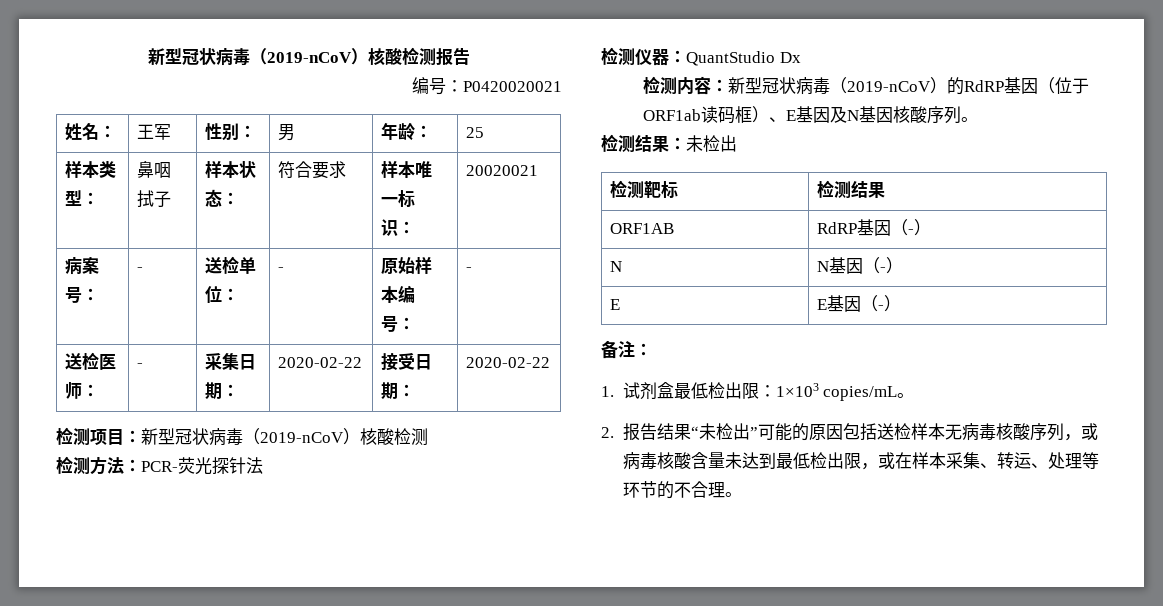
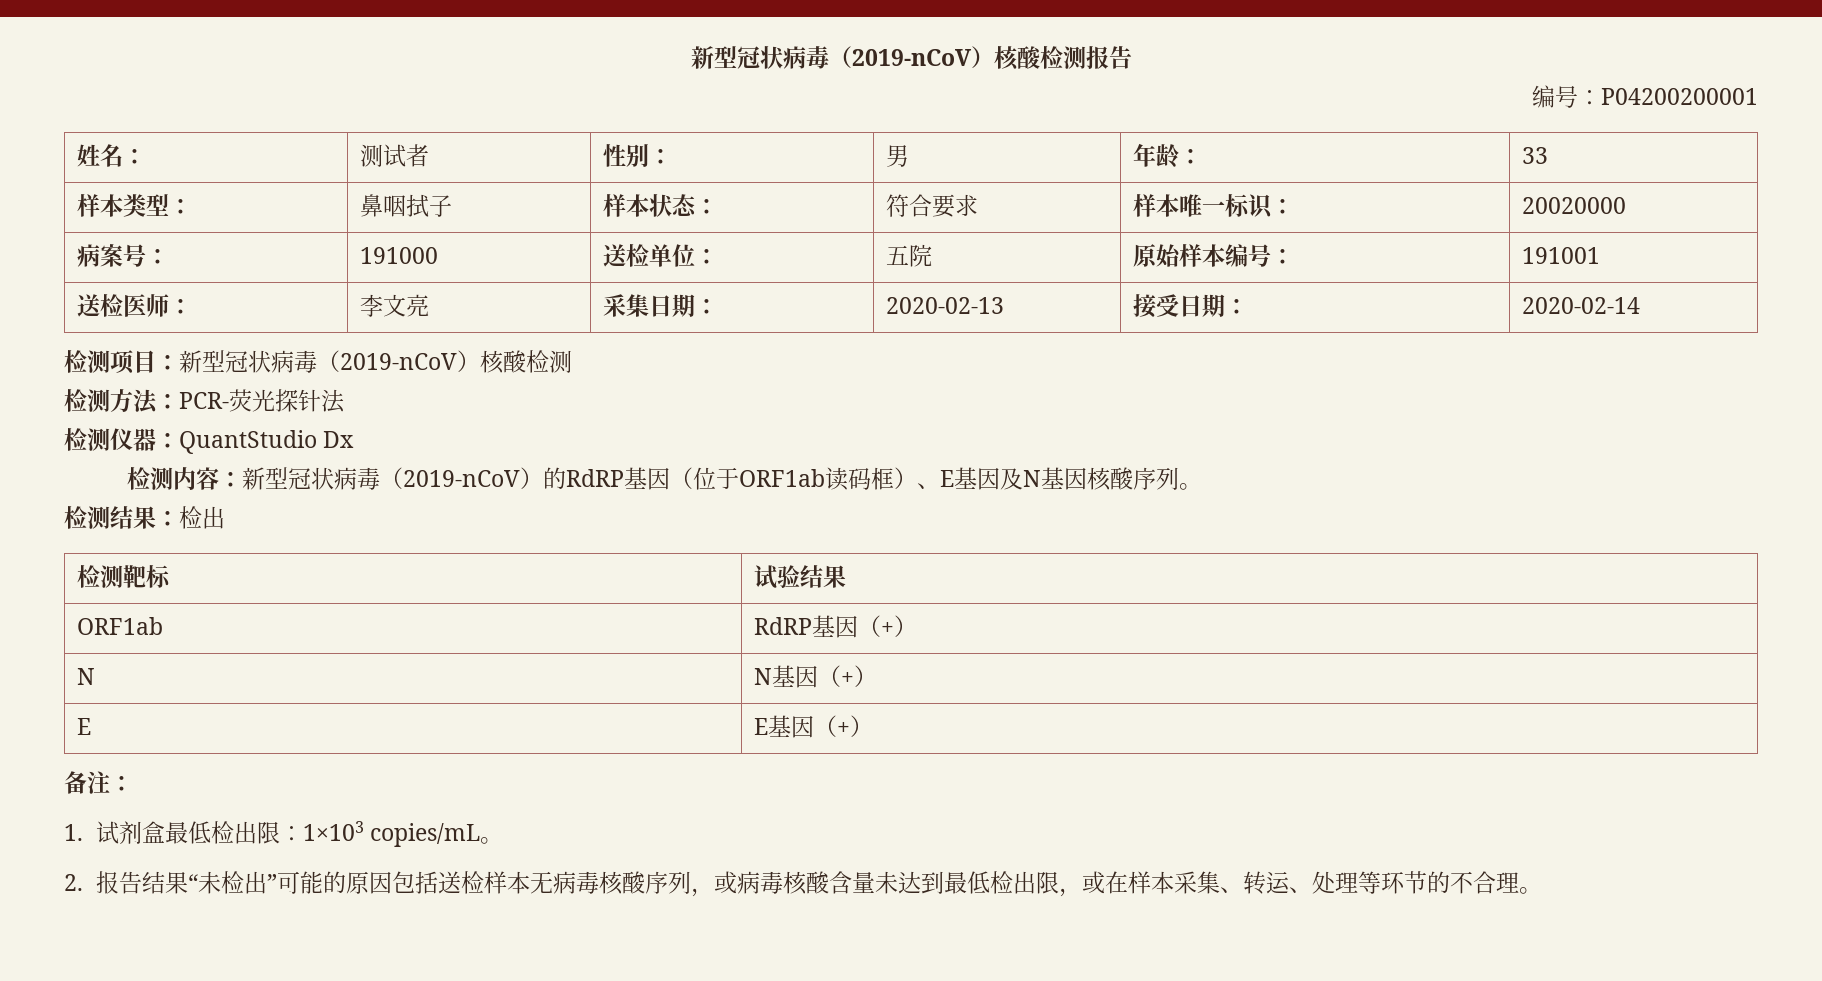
- 编号：P0420020021
+ 编号：P04200200001
- 姓名： | 王军 | 性别： | 男 | 年龄： | 25
+ 姓名： | 测试者 | 性别： | 男 | 年龄： | 33
- 样本类型： | 鼻咽拭子 | 样本状态： | 符合要求 | 样本唯一标识： | 20020021
+ 样本类型： | 鼻咽拭子 | 样本状态： | 符合要求 | 样本唯一标识： | 20020000
- 病案号： | - | 送检单位： | - | 原始样本编号： | -
+ 病案号： | 191000 | 送检单位： | 五院 | 原始样本编号： | 191001
- 送检医师： | - | 采集日期： | 2020-02-22 | 接受日期： | 2020-02-22
+ 送检医师： | 李文亮 | 采集日期： | 2020-02-13 | 接受日期： | 2020-02-14
- 检测结果：未检出
+ 检测结果：检出
- 检测靶标 | 检测结果
+ 检测靶标 | 试验结果
- ORF1AB | RdRP基因（-）
+ ORF1ab | RdRP基因（+）
- N | N基因（-）
+ N | N基因（+）
- E | E基因（-）
+ E | E基因（+）

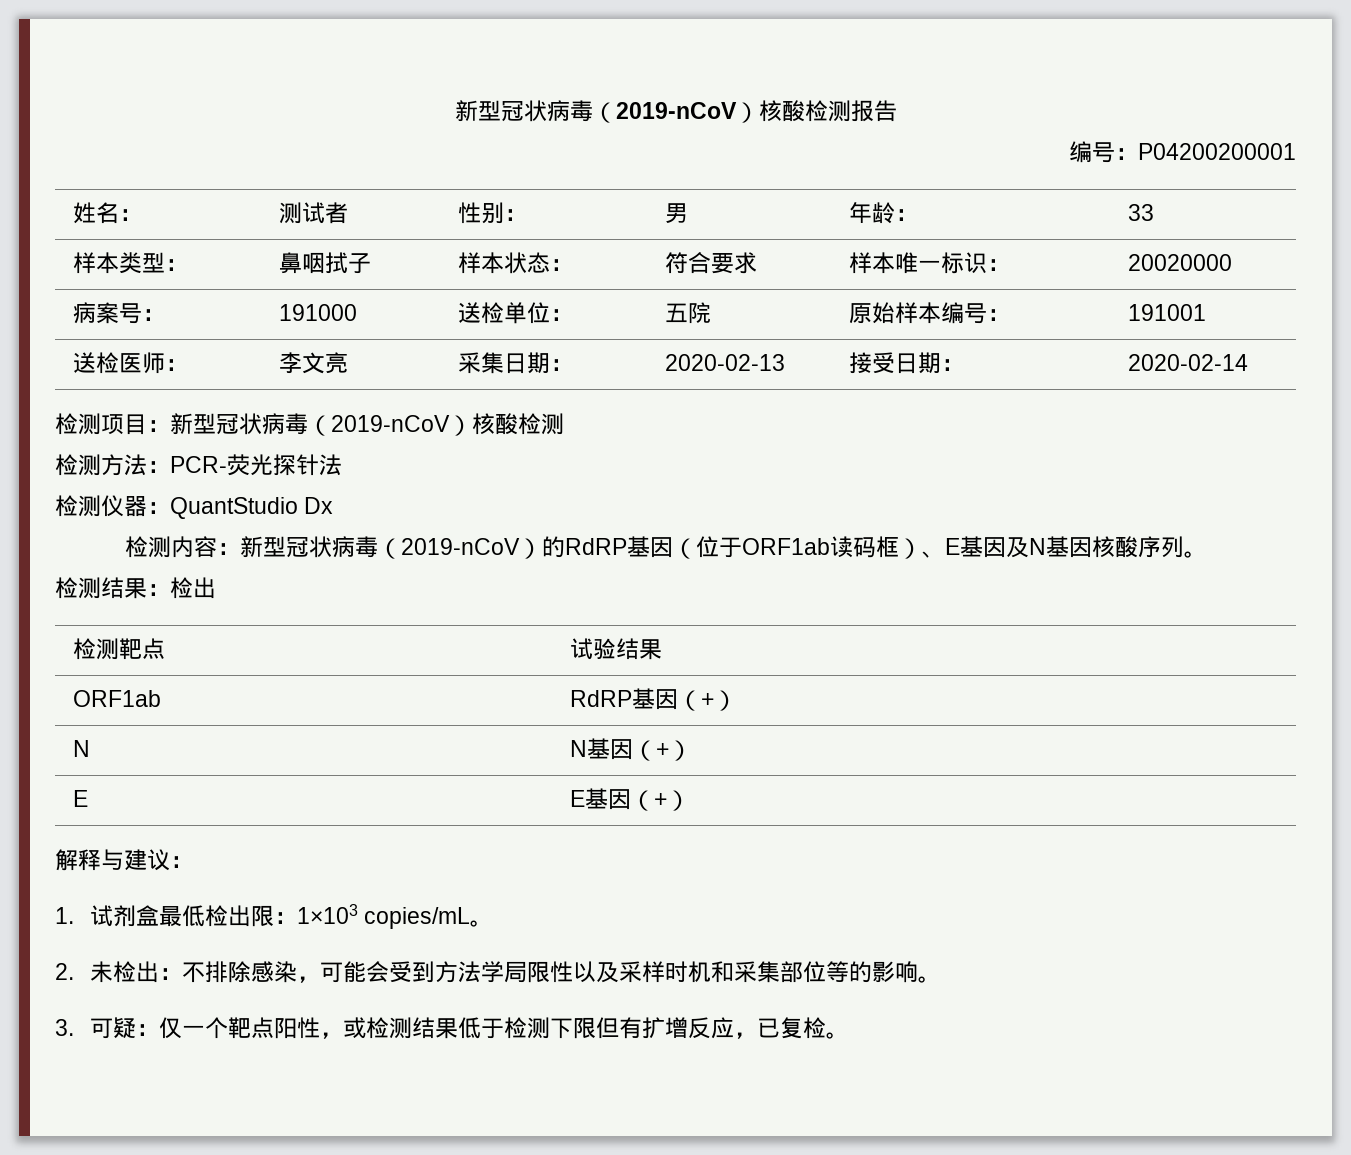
- 检测靶标 | 试验结果
+ 检测靶点 | 试验结果
- 备注：
+ 解释与建议：
- 2.报告结果“未检出”可能的原因包括送检样本无病毒核酸序列，或病毒核酸含量未达到最低检出限，或在样本采集、转运、处理等环节的不合理。
+ 2.未检出：不排除感染，可能会受到方法学局限性以及采样时机和采集部位等的影响。
+ 3.可疑：仅一个靶点阳性，或检测结果低于检测下限但有扩增反应，已复检。

